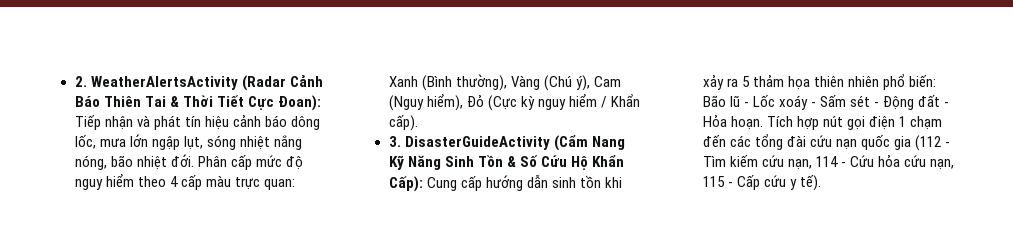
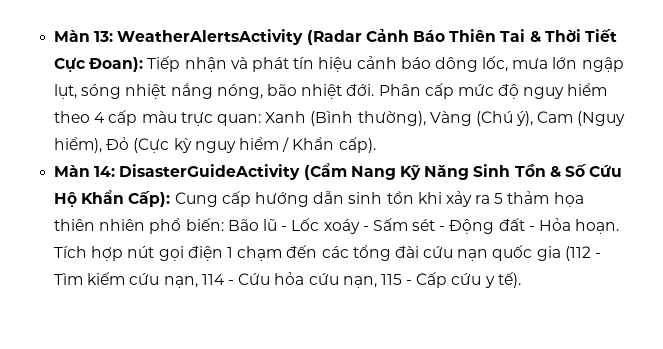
- 2. WeatherAlertsActivity (Radar Cảnh Báo Thiên Tai & Thời Tiết Cực Đoan): Tiếp nhận và phát tín hiệu cảnh báo dông lốc, mưa lớn ngập lụt, sóng nhiệt nắng nóng, bão nhiệt đới.
+ Màn 13: WeatherAlertsActivity (Radar Cảnh Báo Thiên Tai & Thời Tiết Cực Đoan): Tiếp nhận và phát tín hiệu cảnh báo dông lốc, mưa lớn ngập lụt, sóng nhiệt nắng nóng, bão nhiệt đới.
- 3. DisasterGuideActivity (Cẩm Nang Kỹ Năng Sinh Tồn & Số Cứu Hộ Khẩn Cấp): Cung cấp hướng dẫn sinh tồn khi xảy ra 5 thảm họa thiên nhiên phổ biến: Bão lũ - Lốc xoáy - Sấm sét - Động đất - Hỏa hoạn.
+ Màn 14: DisasterGuideActivity (Cẩm Nang Kỹ Năng Sinh Tồn & Số Cứu Hộ Khẩn Cấp): Cung cấp hướng dẫn sinh tồn khi xảy ra 5 thảm họa thiên nhiên phổ biến: Bão lũ - Lốc xoáy - Sấm sét - Động đất - Hỏa hoạn.

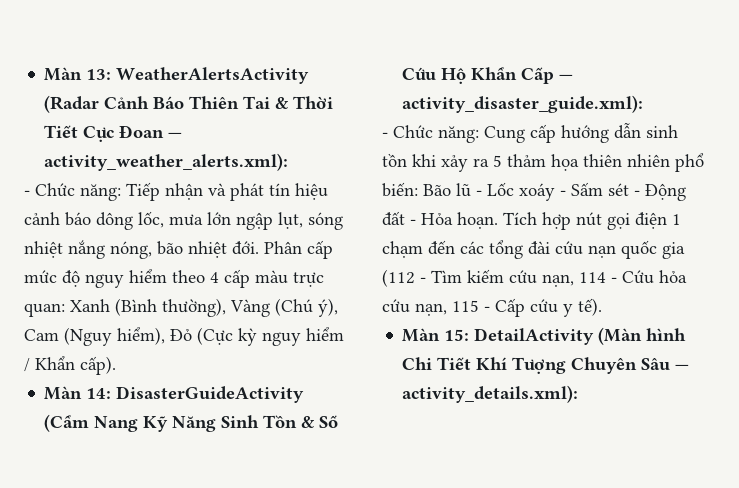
- Màn 13: WeatherAlertsActivity (Radar Cảnh Báo Thiên Tai & Thời Tiết Cực Đoan): Tiếp nhận và phát tín hiệu cảnh báo dông lốc, mưa lớn ngập lụt, sóng nhiệt nắng nóng, bão nhiệt đới.
+ Màn 13: WeatherAlertsActivity (Radar Cảnh Báo Thiên Tai & Thời Tiết Cực Đoan — activity_weather_alerts.xml):
+ - Chức năng: Tiếp nhận và phát tín hiệu cảnh báo dông lốc, mưa lớn ngập lụt, sóng nhiệt nắng nóng, bão nhiệt đới.
- Màn 14: DisasterGuideActivity (Cẩm Nang Kỹ Năng Sinh Tồn & Số Cứu Hộ Khẩn Cấp): Cung cấp hướng dẫn sinh tồn khi xảy ra 5 thảm họa thiên nhiên phổ biến: Bão lũ - Lốc xoáy - Sấm sét - Động đất - Hỏa hoạn.
+ Màn 14: DisasterGuideActivity (Cẩm Nang Kỹ Năng Sinh Tồn & Số Cứu Hộ Khẩn Cấp — activity_disaster_guide.xml):
+ - Chức năng: Cung cấp hướng dẫn sinh tồn khi xảy ra 5 thảm họa thiên nhiên phổ biến: Bão lũ - Lốc xoáy - Sấm sét - Động đất - Hỏa hoạn.
+ Màn 15: DetailActivity (Màn hình Chi Tiết Khí Tượng Chuyên Sâu — activity_details.xml):

